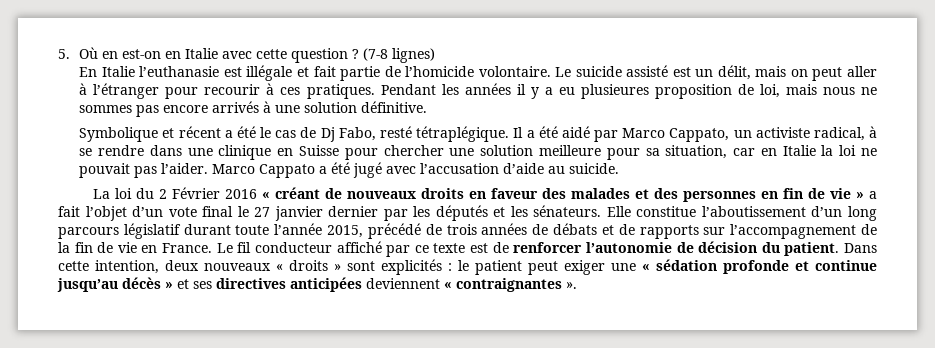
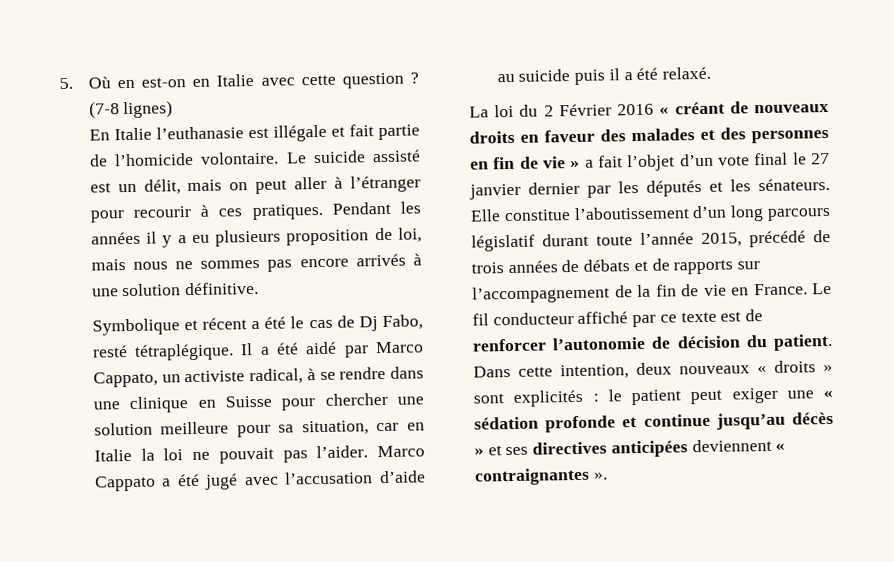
- Pendant les années il y a eu plusieures proposition de loi, mais nous ne sommes pas encore arrivés à une solution définitive.
+ Pendant les années il y a eu plusieurs proposition de loi, mais nous ne sommes pas encore arrivés à une solution définitive.
- Marco Cappato a été jugé avec l’accusation d’aide au suicide.
+ Marco Cappato a été jugé avec l’accusation d’aide au suicide puis il a été relaxé.

